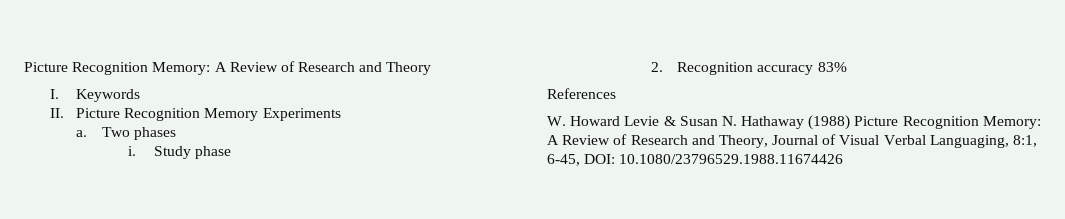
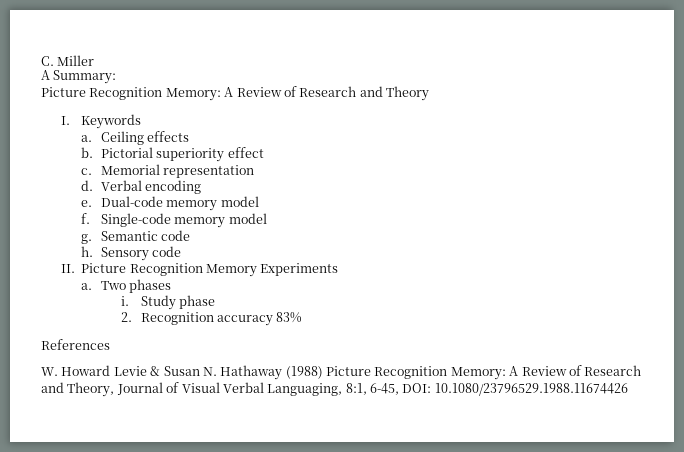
+ C. Miller
+ A Summary:
+ a. Ceiling effects
+ b. Pictorial superiority effect
+ c. Memorial representation
+ d. Verbal encoding
+ e. Dual-code memory model
+ f. Single-code memory model
+ g. Semantic code
+ h. Sensory code

